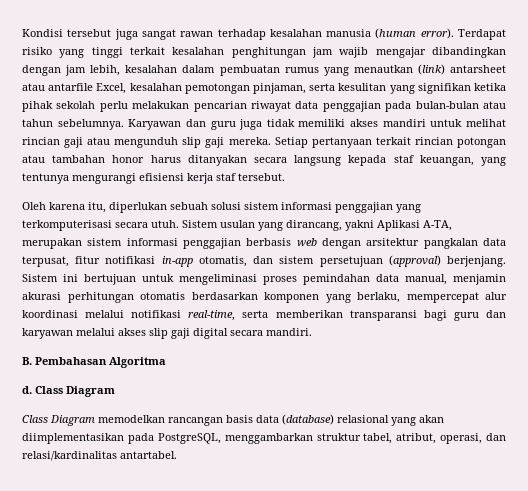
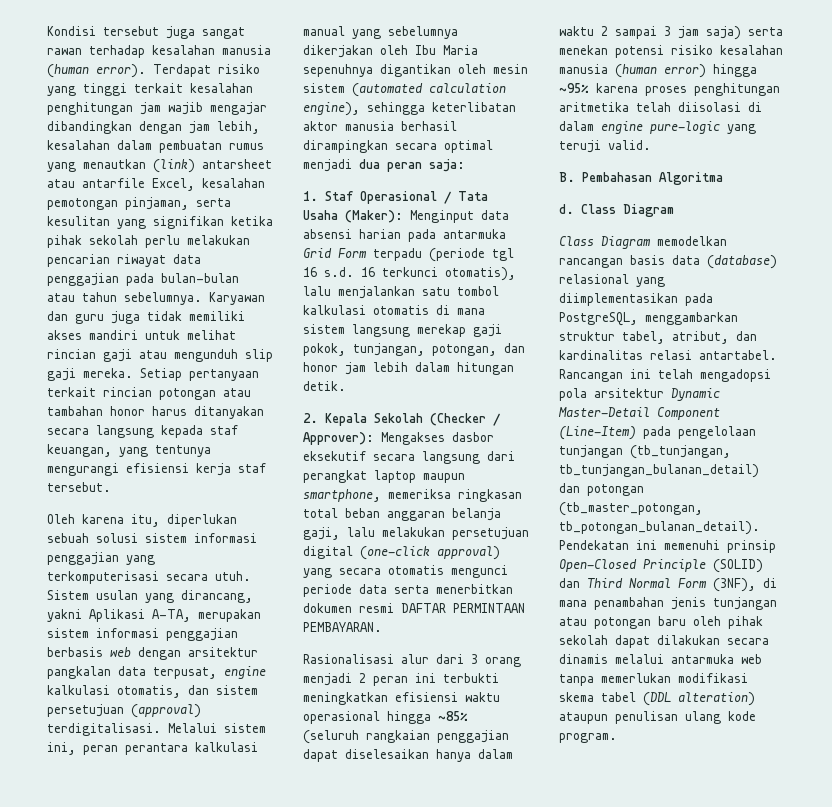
- Sistem usulan yang dirancang, yakni Aplikasi A-TA, merupakan sistem informasi penggajian berbasis web dengan arsitektur pangkalan data terpusat, fitur notifikasi in-app otomatis, dan sistem persetujuan (approval) berjenjang. Sistem ini bertujuan untuk mengeliminasi proses pemindahan data manual, menjamin akurasi perhitungan otomatis berdasarkan komponen yang berlaku, mempercepat alur koordinasi melalui notifikasi real-time, serta memberikan transparansi bagi guru dan karyawan melalui akses slip gaji digital secara mandiri.
+ Sistem usulan yang dirancang, yakni Aplikasi A-TA, merupakan sistem informasi penggajian berbasis web dengan arsitektur pangkalan data terpusat, engine kalkulasi otomatis, dan sistem persetujuan (approval) terdigitalisasi. Melalui sistem ini, peran perantara kalkulasi manual yang sebelumnya dikerjakan oleh Ibu Maria sepenuhnya digantikan oleh mesin sistem (automated calculation engine), sehingga keterlibatan aktor manusia berhasil dirampingkan secara optimal menjadi dua peran saja:
+ 1. Staf Operasional / Tata Usaha (Maker): Menginput data absensi harian pada antarmuka Grid Form terpadu (periode tgl 16 s.d. 16 terkunci otomatis), lalu menjalankan satu tombol kalkulasi otomatis di mana sistem langsung merekap gaji pokok, tunjangan, potongan, dan honor jam lebih dalam hitungan detik.
+ 2. Kepala Sekolah (Checker / Approver): Mengakses dasbor eksekutif secara langsung dari perangkat laptop maupun smartphone, memeriksa ringkasan total beban anggaran belanja gaji, lalu melakukan persetujuan digital (one-click approval) yang secara otomatis mengunci periode data serta menerbitkan dokumen resmi DAFTAR PERMINTAAN PEMBAYARAN.
+ Rasionalisasi alur dari 3 orang menjadi 2 peran ini terbukti meningkatkan efisiensi waktu operasional hingga ~85% (seluruh rangkaian penggajian dapat diselesaikan hanya dalam waktu 2 sampai 3 jam saja) serta menekan potensi risiko kesalahan manusia (human error) hingga ~95% karena proses penghitungan aritmetika telah diisolasi di dalam engine pure-logic yang teruji valid.
- Class Diagram memodelkan rancangan basis data (database) relasional yang akan diimplementasikan pada PostgreSQL, menggambarkan struktur tabel, atribut, operasi, dan relasi/kardinalitas antartabel.
+ Class Diagram memodelkan rancangan basis data (database) relasional yang diimplementasikan pada PostgreSQL, menggambarkan struktur tabel, atribut, dan kardinalitas relasi antartabel. Rancangan ini telah mengadopsi pola arsitektur Dynamic Master-Detail Component (Line-Item) pada pengelolaan tunjangan (tb_tunjangan, tb_tunjangan_bulanan_detail) dan potongan (tb_master_potongan, tb_potongan_bulanan_detail). Pendekatan ini memenuhi prinsip Open-Closed Principle (SOLID) dan Third Normal Form (3NF), di mana penambahan jenis tunjangan atau potongan baru oleh pihak sekolah dapat dilakukan secara dinamis melalui antarmuka web tanpa memerlukan modifikasi skema tabel (DDL alteration) ataupun penulisan ulang kode program.

